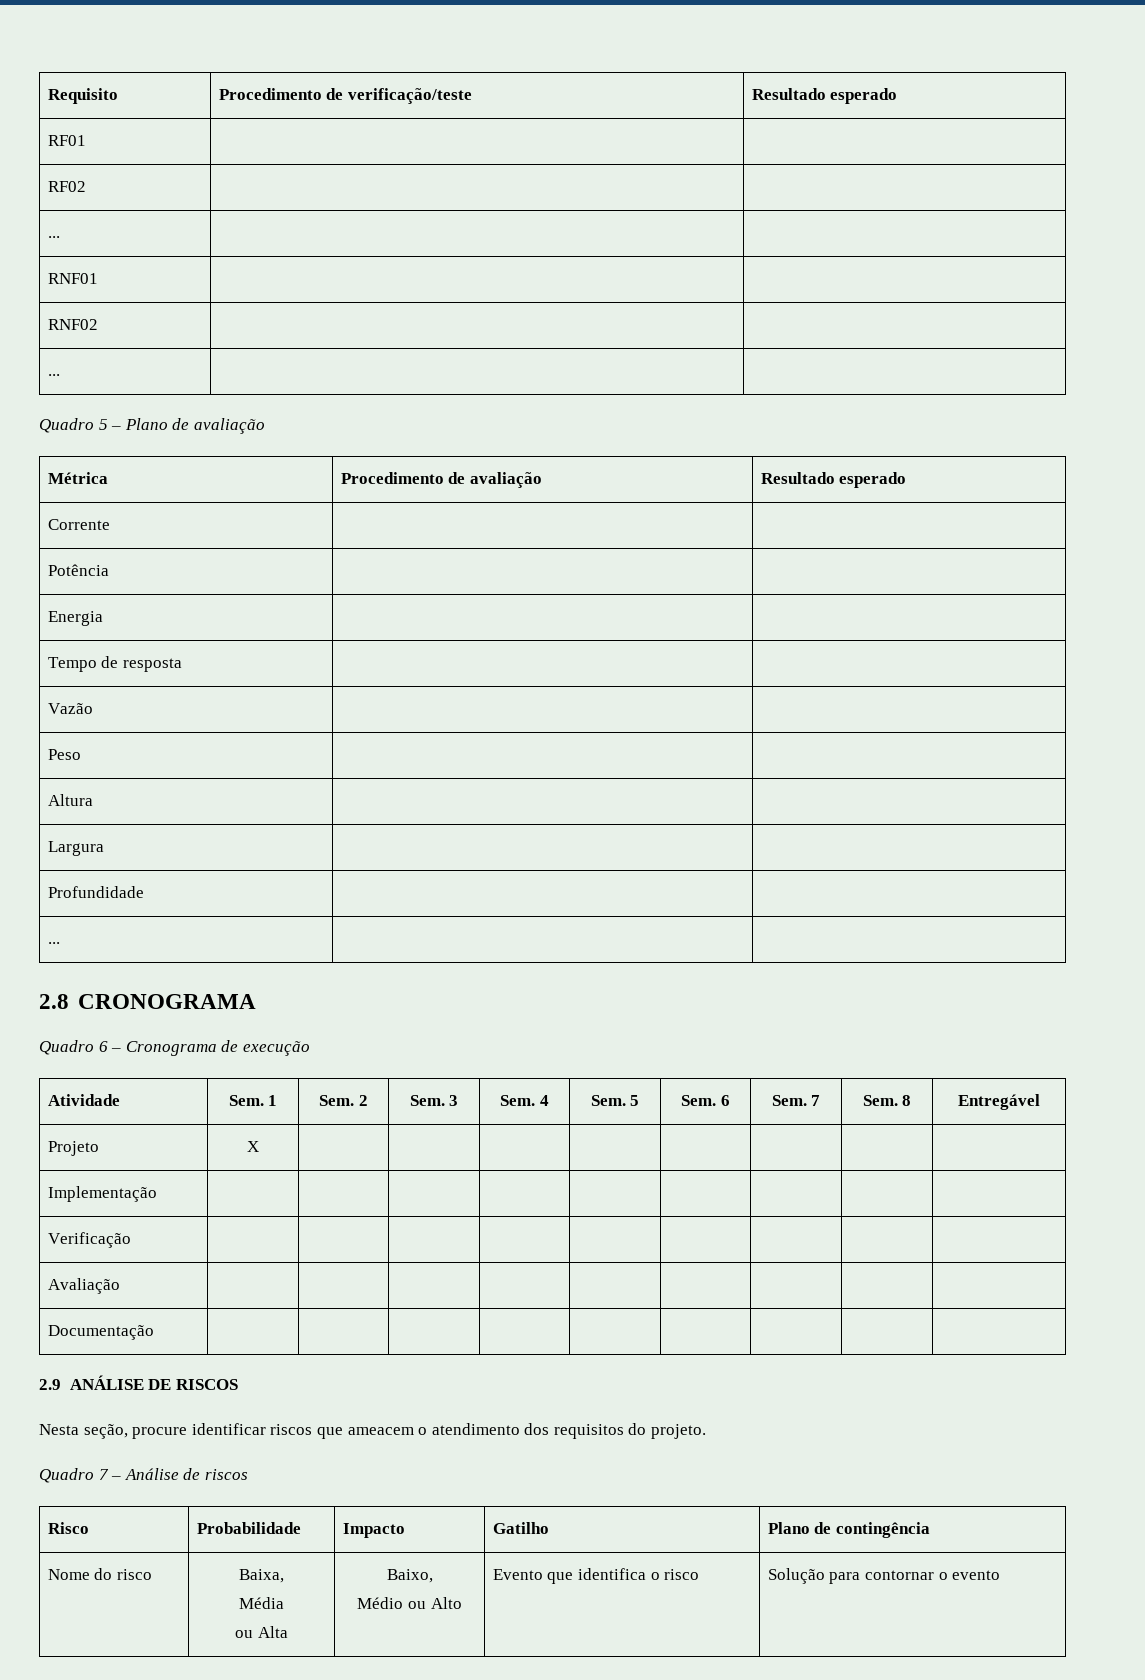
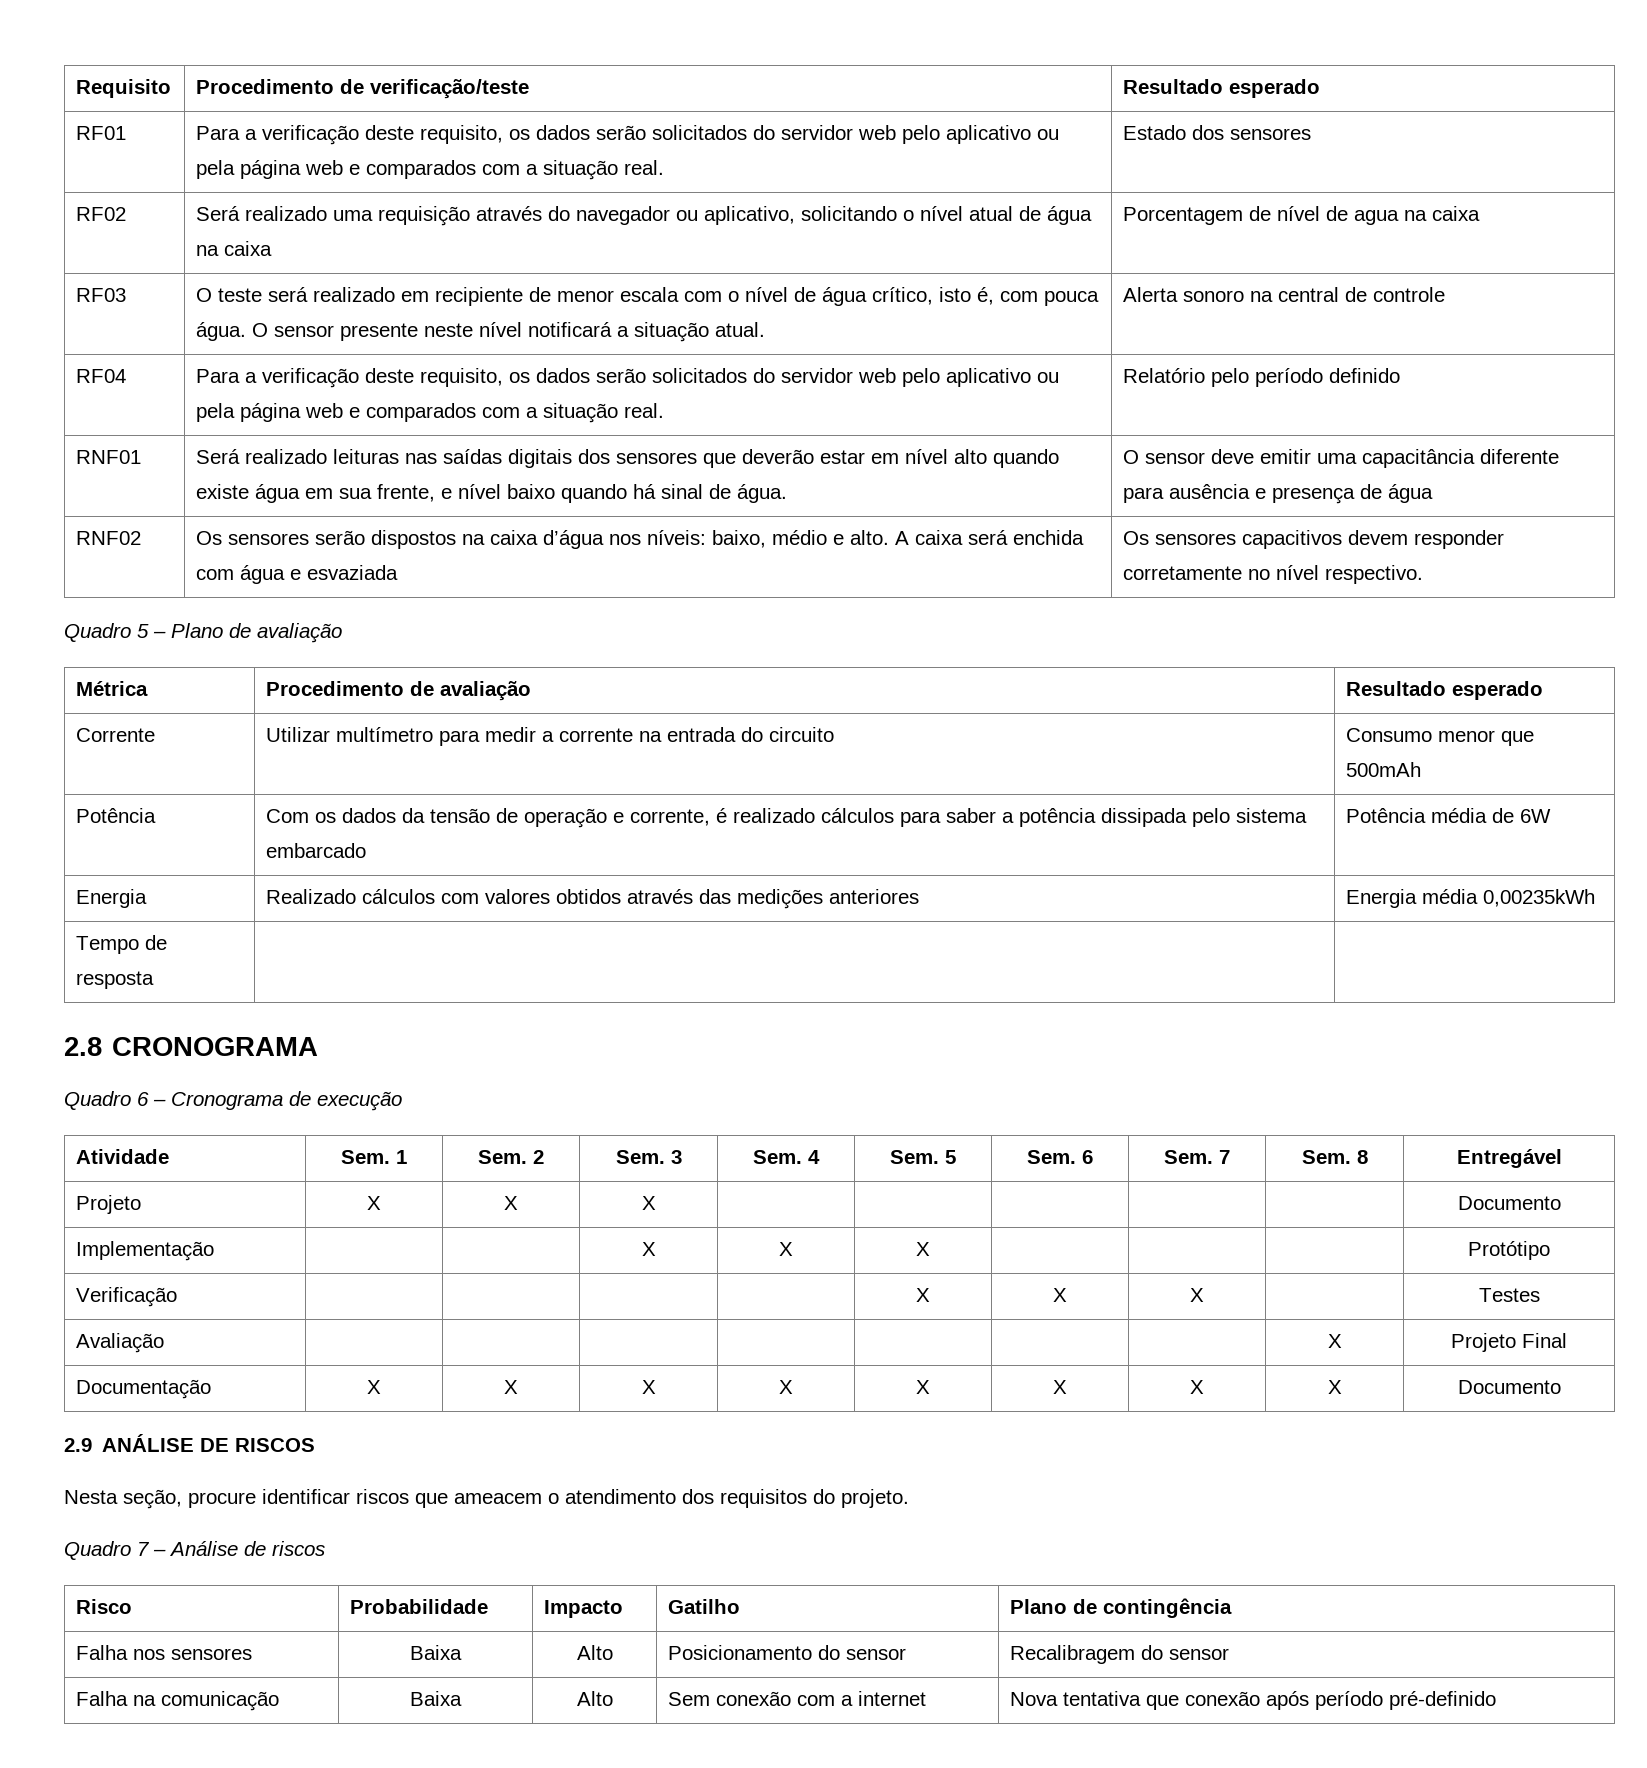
- RF01 | |
- RF02 | |
- ... | |
- RNF01 | |
- RNF02 | |
- ... | |
+ RF01 | Para a verificação deste requisito, os dados serão solicitados do servidor web pelo aplicativo ou pela página web e comparados com a situação real. | Estado dos sensores
+ RF02 | Será realizado uma requisição através do navegador ou aplicativo, solicitando o nível atual de água na caixa | Porcentagem de nível de agua na caixa
+ RF03 | O teste será realizado em recipiente de menor escala com o nível de água crítico, isto é, com pouca água. O sensor presente neste nível notificará a situação atual. | Alerta sonoro na central de controle
+ RF04 | Para a verificação deste requisito, os dados serão solicitados do servidor web pelo aplicativo ou pela página web e comparados com a situação real. | Relatório pelo período definido
+ RNF01 | Será realizado leituras nas saídas digitais dos sensores que deverão estar em nível alto quando existe água em sua frente, e nível baixo quando há sinal de água. | O sensor deve emitir uma capacitância diferente para ausência e presença de água
+ RNF02 | Os sensores serão dispostos na caixa d’água nos níveis: baixo, médio e alto. A caixa será enchida com água e esvaziada | Os sensores capacitivos devem responder corretamente no nível respectivo.
- Corrente | |
- Potência | |
- Energia | |
+ Corrente | Utilizar multímetro para medir a corrente na entrada do circuito | Consumo menor que 500mAh
+ Potência | Com os dados da tensão de operação e corrente, é realizado cálculos para saber a potência dissipada pelo sistema embarcado | Potência média de 6W
+ Energia | Realizado cálculos com valores obtidos através das medições anteriores | Energia média 0,00235kWh
  Tempo de resposta | |
- Vazão | |
- Peso | |
- Altura | |
- Largura | |
- Profundidade | |
- ... | |
- Projeto | X | | | | | | | |
- Implementação | | | | | | | | |
- Verificação | | | | | | | | |
- Avaliação | | | | | | | | |
- Documentação | | | | | | | | |
+ Projeto | X | X | X | | | | | | Documento
+ Implementação | | | X | X | X | | | | Protótipo
+ Verificação | | | | | X | X | X | | Testes
+ Avaliação | | | | | | | | X | Projeto Final
+ Documentação | X | X | X | X | X | X | X | X | Documento
- Nome do risco | Baixa,
- Média
- ou Alta | Baixo,
- Médio ou Alto | Evento que identifica o risco | Solução para contornar o evento
+ Falha nos sensores | Baixa | Alto | Posicionamento do sensor | Recalibragem do sensor
+ Falha na comunicação | Baixa | Alto | Sem conexão com a internet | Nova tentativa que conexão após período pré-definido

